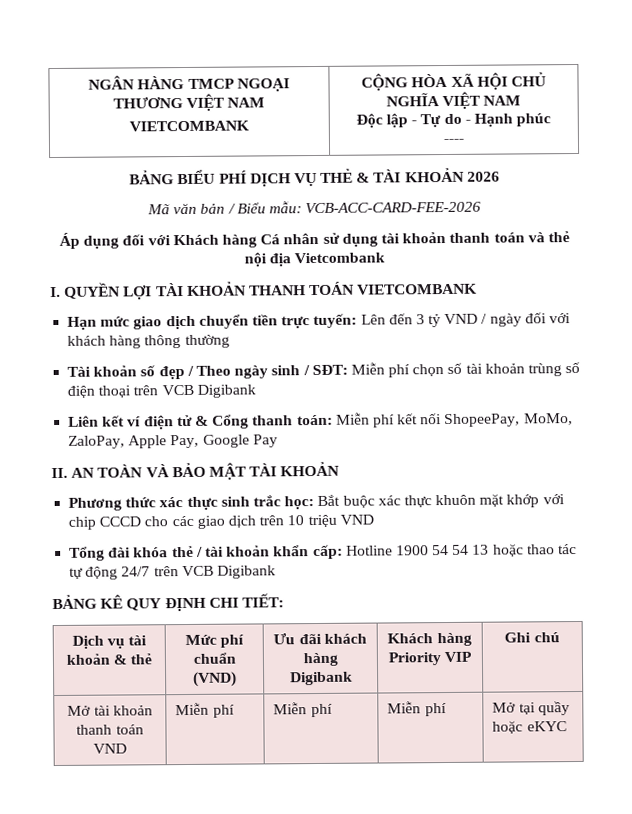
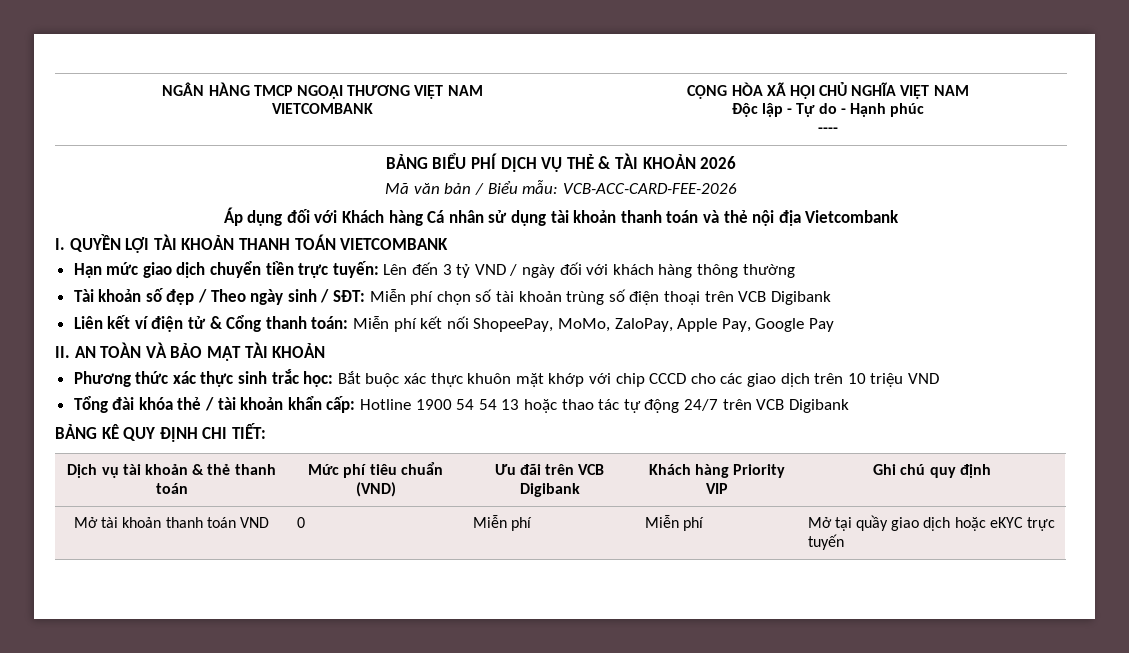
- Dịch vụ tài khoản & thẻ | Mức phí chuẩn (VND) | Ưu đãi khách hàng Digibank | Khách hàng Priority VIP | Ghi chú
+ Dịch vụ tài khoản & thẻ thanh toán | Mức phí tiêu chuẩn (VND) | Ưu đãi trên VCB Digibank | Khách hàng Priority VIP | Ghi chú quy định
- Mở tài khoản thanh toán VND | Miễn phí | Miễn phí | Miễn phí | Mở tại quầy hoặc eKYC
+ Mở tài khoản thanh toán VND | 0 | Miễn phí | Miễn phí | Mở tại quầy giao dịch hoặc eKYC trực tuyến

